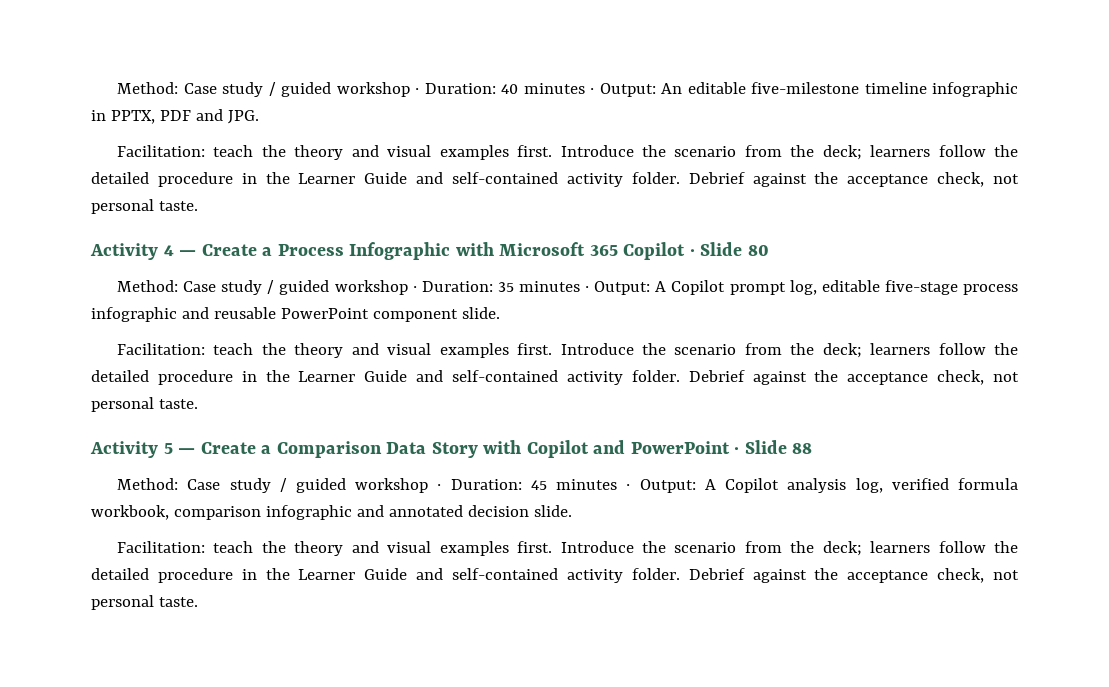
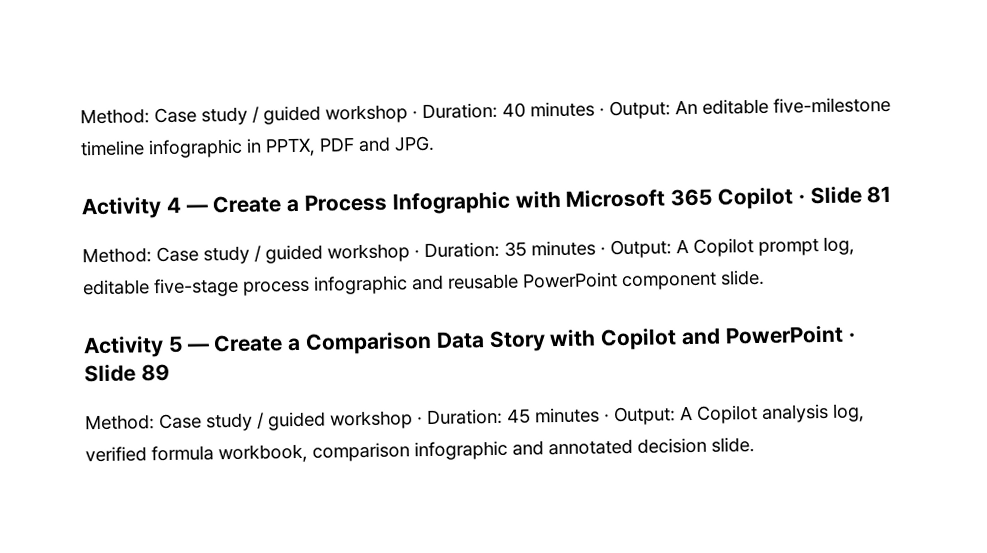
  Method: Case study / guided workshop · Duration: 40 minutes · Output: An editable five-milestone timeline infographic in PPTX, PDF and JPG.
- Facilitation: teach the theory and visual examples first. Introduce the scenario from the deck; learners follow the detailed procedure in the Learner Guide and self-contained activity folder. Debrief against the acceptance check, not personal taste.
- Activity 4 — Create a Process Infographic with Microsoft 365 Copilot · Slide 80
+ Activity 4 — Create a Process Infographic with Microsoft 365 Copilot · Slide 81
  Method: Case study / guided workshop · Duration: 35 minutes · Output: A Copilot prompt log, editable five-stage process infographic and reusable PowerPoint component slide.
- Facilitation: teach the theory and visual examples first. Introduce the scenario from the deck; learners follow the detailed procedure in the Learner Guide and self-contained activity folder. Debrief against the acceptance check, not personal taste.
- Activity 5 — Create a Comparison Data Story with Copilot and PowerPoint · Slide 88
+ Activity 5 — Create a Comparison Data Story with Copilot and PowerPoint · Slide 89
  Method: Case study / guided workshop · Duration: 45 minutes · Output: A Copilot analysis log, verified formula workbook, comparison infographic and annotated decision slide.
- Facilitation: teach the theory and visual examples first. Introduce the scenario from the deck; learners follow the detailed procedure in the Learner Guide and self-contained activity folder. Debrief against the acceptance check, not personal taste.

